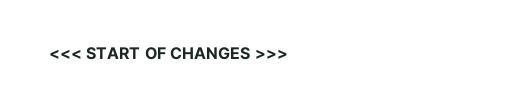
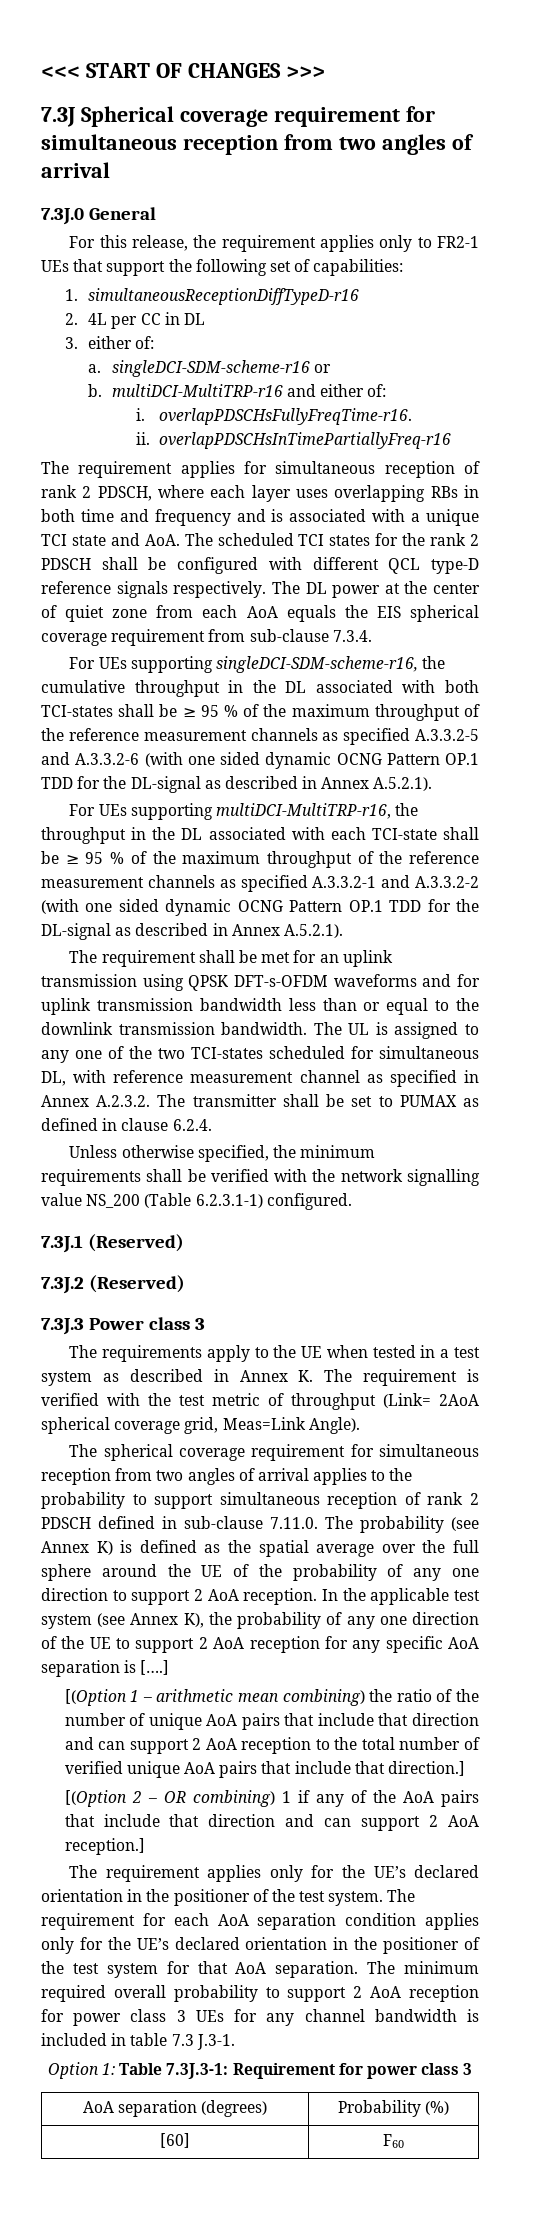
+ 7.3J Spherical coverage requirement for simultaneous reception from two angles of arrival
+ 7.3J.0 General
+ For this release, the requirement applies only to FR2-1 UEs that support the following set of capabilities:
+ 1. simultaneousReceptionDiffTypeD-r16
+ 2. 4L per CC in DL
+ 3. either of:
+ a. singleDCI-SDM-scheme-r16 or
+ b. multiDCI-MultiTRP-r16 and either of:
+ i. overlapPDSCHsFullyFreqTime-r16.
+ ii. overlapPDSCHsInTimePartiallyFreq-r16
+ The requirement applies for simultaneous reception of rank 2 PDSCH, where each layer uses overlapping RBs in both time and frequency and is associated with a unique TCI state and AoA. The scheduled TCI states for the rank 2 PDSCH shall be configured with different QCL type-D reference signals respectively. The DL power at the center of quiet zone from each AoA equals the EIS spherical coverage requirement from sub-clause 7.3.4.
+ For UEs supporting singleDCI-SDM-scheme-r16, the cumulative throughput in the DL associated with both TCI-states shall be ≥ 95 % of the maximum throughput of the reference measurement channels as specified A.3.3.2-5 and A.3.3.2-6 (with one sided dynamic OCNG Pattern OP.1 TDD for the DL-signal as described in Annex A.5.2.1).
+ For UEs supporting multiDCI-MultiTRP-r16, the throughput in the DL associated with each TCI-state shall be ≥ 95 % of the maximum throughput of the reference measurement channels as specified A.3.3.2-1 and A.3.3.2-2 (with one sided dynamic OCNG Pattern OP.1 TDD for the DL-signal as described in Annex A.5.2.1).
+ The requirement shall be met for an uplink transmission using QPSK DFT-s-OFDM waveforms and for uplink transmission bandwidth less than or equal to the downlink transmission bandwidth. The UL is assigned to any one of the two TCI-states scheduled for simultaneous DL, with reference measurement channel as specified in Annex A.2.3.2. The transmitter shall be set to PUMAX as defined in clause 6.2.4.
+ Unless otherwise specified, the minimum requirements shall be verified with the network signalling value NS_200 (Table 6.2.3.1-1) configured.
+ 7.3J.1 (Reserved)
+ 7.3J.2 (Reserved)
+ 7.3J.3 Power class 3
+ The requirements apply to the UE when tested in a test system as described in Annex K. The requirement is verified with the test metric of throughput (Link= 2AoA spherical coverage grid, Meas=Link Angle).
+ The spherical coverage requirement for simultaneous reception from two angles of arrival applies to the probability to support simultaneous reception of rank 2 PDSCH defined in sub-clause 7.11.0. The probability (see Annex K) is defined as the spatial average over the full sphere around the UE of the probability of any one direction to support 2 AoA reception. In the applicable test system (see Annex K), the probability of any one direction of the UE to support 2 AoA reception for any specific AoA separation is [….]
+ [(Option 1 – arithmetic mean combining) the ratio of the number of unique AoA pairs that include that direction and can support 2 AoA reception to the total number of verified unique AoA pairs that include that direction.]
+ [(Option 2 – OR combining) 1 if any of the AoA pairs that include that direction and can support 2 AoA reception.]
+ The requirement applies only for the UE’s declared orientation in the positioner of the test system. The requirement for each AoA separation condition applies only for the UE’s declared orientation in the positioner of the test system for that AoA separation. The minimum required overall probability to support 2 AoA reception for power class 3 UEs for any channel bandwidth is included in table 7.3 J.3-1.
+ Option 1: Table 7.3J.3-1: Requirement for power class 3
+ AoA separation (degrees) | Probability (%)
+ [60] | F60

